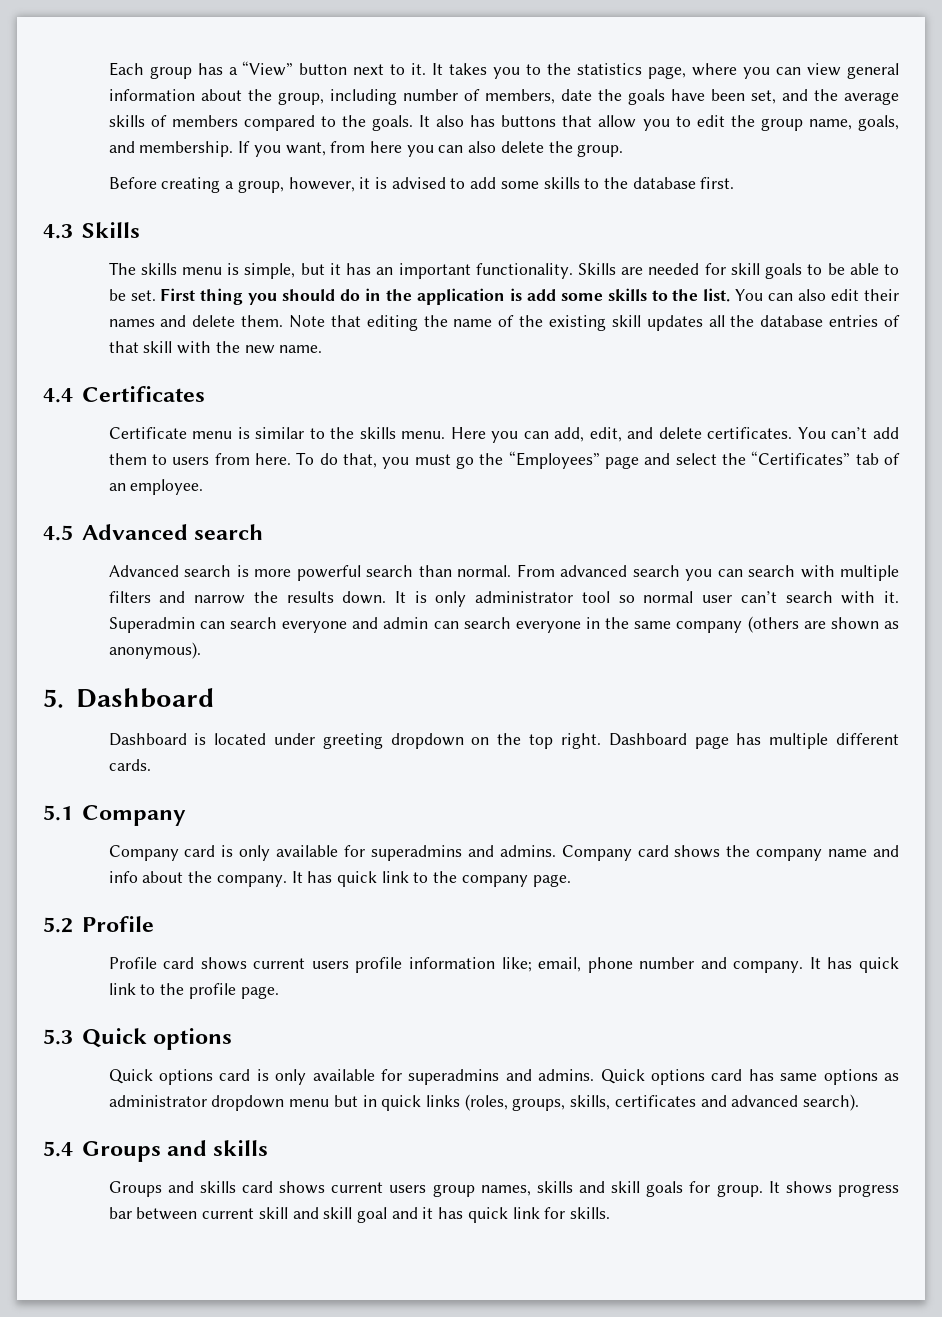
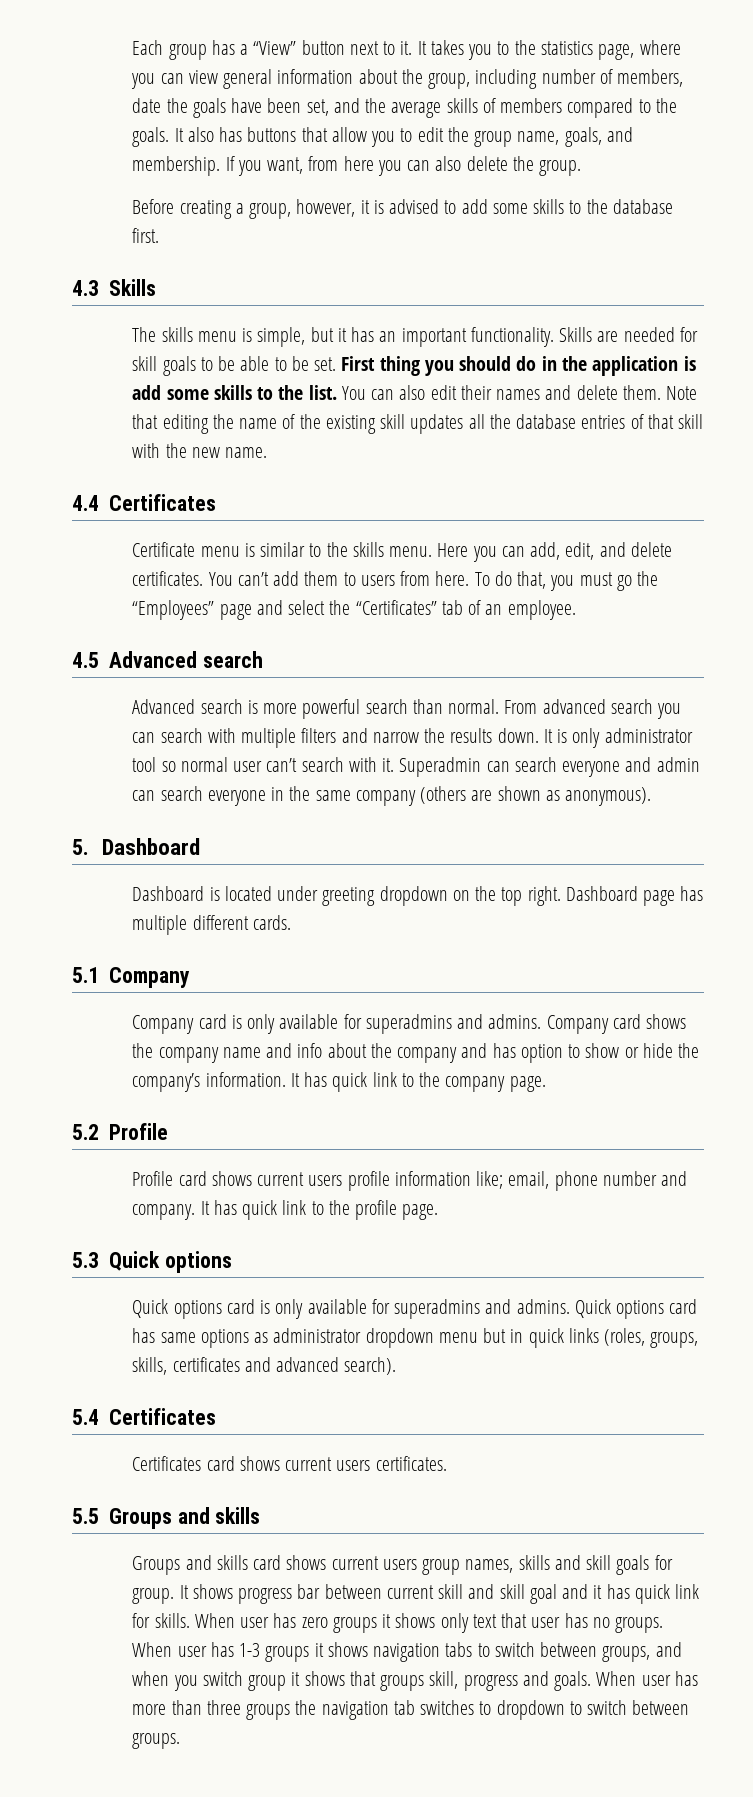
- Company card shows the company name and info about the company.
+ Company card shows the company name and info about the company and has option to show or hide the company’s information.
- 5.4 Groups and skills
+ 5.4 Certificates
+ Certificates card shows current users certificates.
+ 5.5 Groups and skills
+ When user has zero groups it shows only text that user has no groups. When user has 1-3 groups it shows navigation tabs to switch between groups, and when you switch group it shows that groups skill, progress and goals. When user has more than three groups the navigation tab switches to dropdown to switch between groups.

